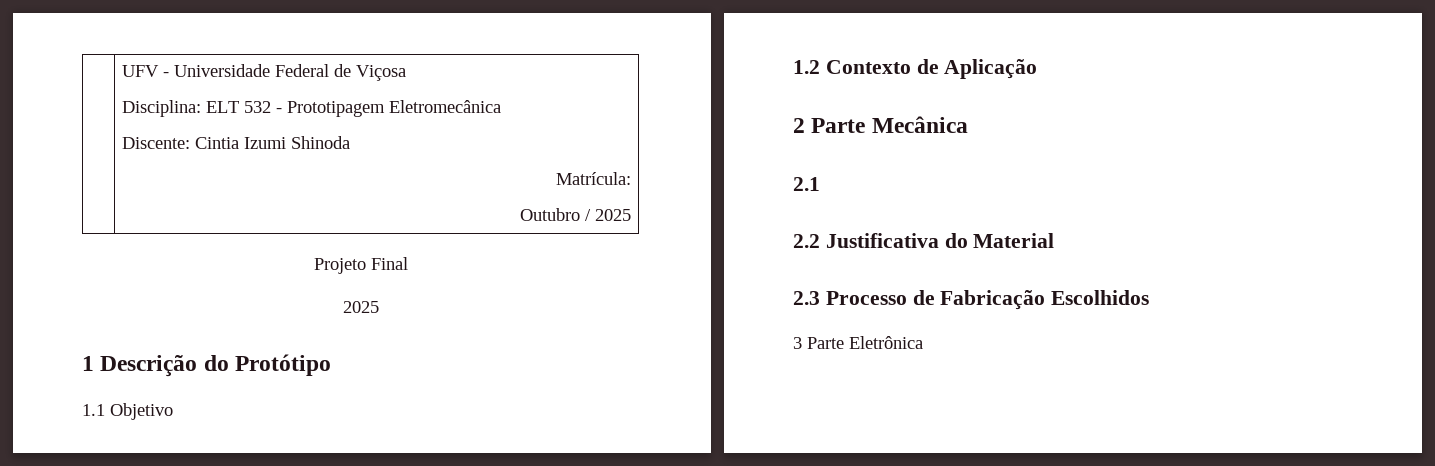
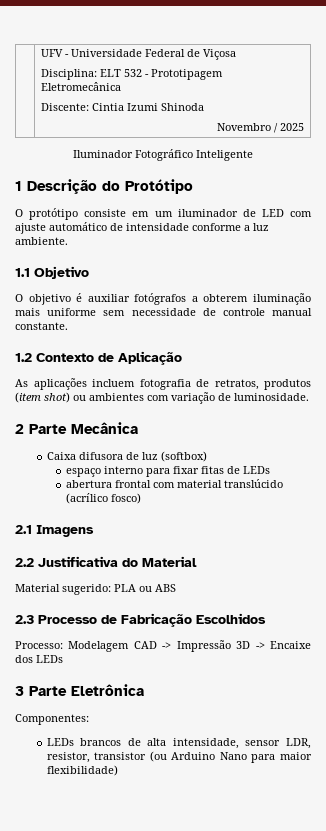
  | UFV - Universidade Federal de Viçosa
  Disciplina: ELT 532 - Prototipagem Eletromecânica
  Discente: Cintia Izumi Shinoda
- Matrícula:
- Outubro / 2025
+ Novembro / 2025
- Projeto Final
- 2025
+ Iluminador Fotográfico Inteligente
+ O protótipo consiste em um iluminador de LED com ajuste automático de intensidade conforme a luz ambiente.
  1.1 Objetivo
+ O objetivo é auxiliar fotógrafos a obterem iluminação mais uniforme sem necessidade de controle manual constante.
  1.2 Contexto de Aplicação
+ As aplicações incluem fotografia de retratos, produtos (item shot) ou ambientes com variação de luminosidade.
  2 Parte Mecânica
+ Caixa difusora de luz (softbox)
+ espaço interno para fixar fitas de LEDs
+ abertura frontal com material translúcido (acrílico fosco)
- 2.1
+ 2.1 Imagens
+ Material sugerido: PLA ou ABS
+ Processo: Modelagem CAD -> Impressão 3D -> Encaixe dos LEDs
  3 Parte Eletrônica
+ Componentes:
+ LEDs brancos de alta intensidade, sensor LDR, resistor, transistor (ou Arduino Nano para maior flexibilidade)

